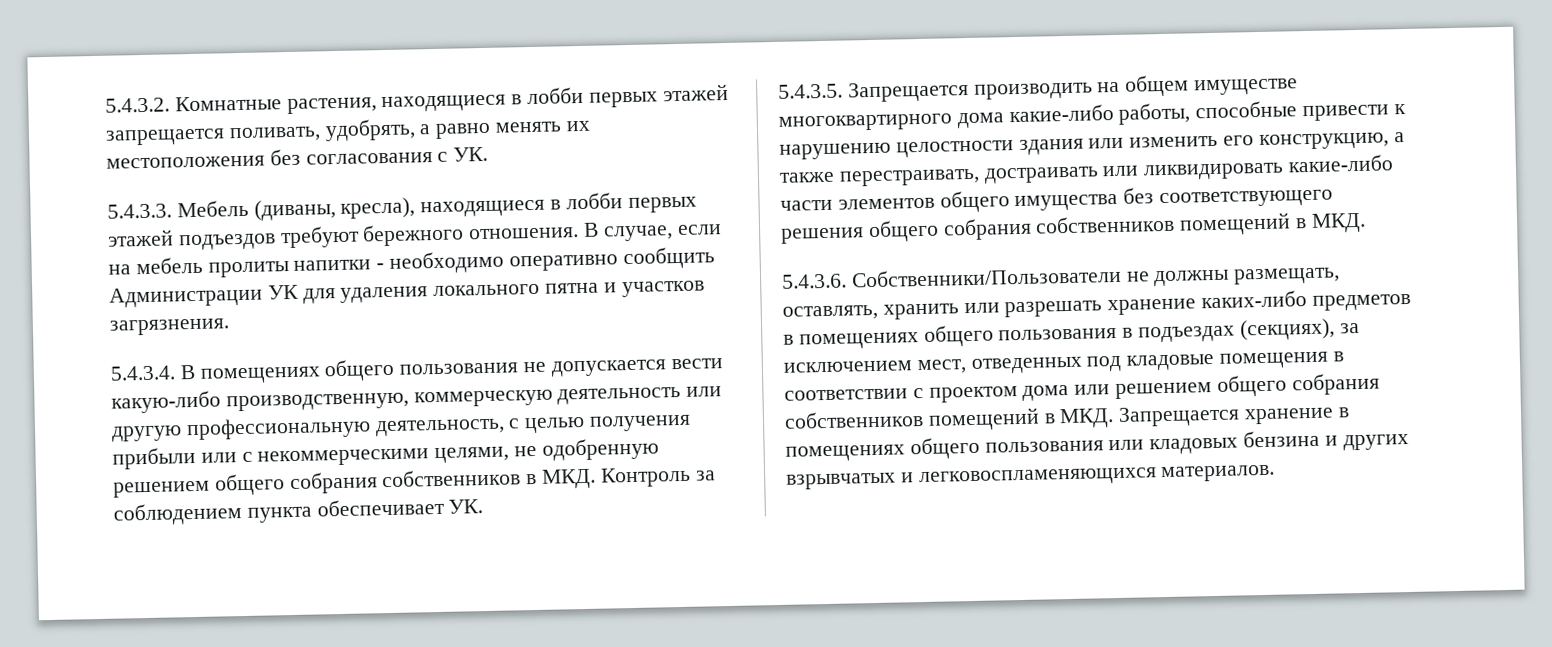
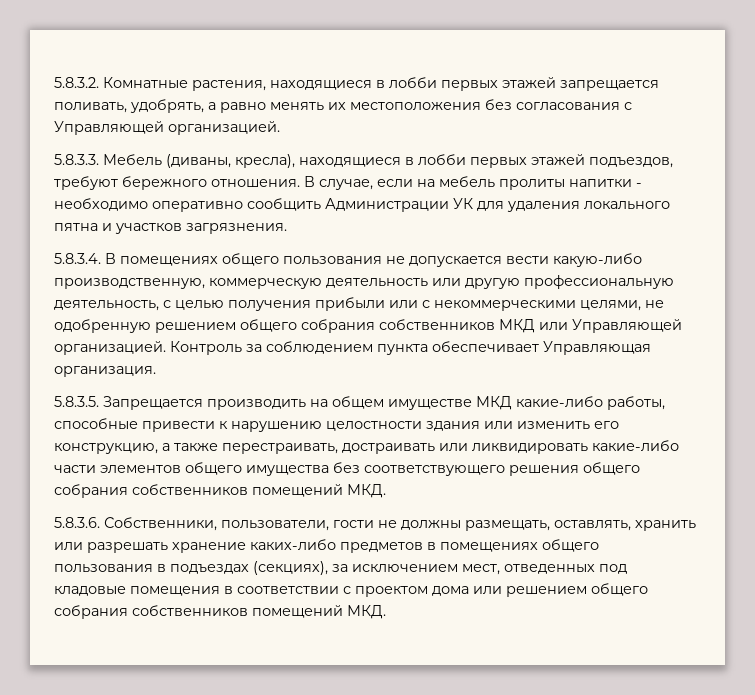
- 5.4.3.2. Комнатные растения, находящиеся в лобби первых этажей запрещается поливать, удобрять, а равно менять их местоположения без согласования с УК.
- 5.4.3.3. Мебель (диваны, кресла), находящиеся в лобби первых этажей подъездов требуют бережного отношения.
+ 5.8.3.2. Комнатные растения, находящиеся в лобби первых этажей запрещается поливать, удобрять, а равно менять их местоположения без согласования с Управляющей организацией.
+ 5.8.3.3. Мебель (диваны, кресла), находящиеся в лобби первых этажей подъездов, требуют бережного отношения.
- 5.4.3.4. В помещениях общего пользования не допускается вести какую-либо производственную, коммерческую деятельность или другую профессиональную деятельность, с целью получения прибыли или с некоммерческими целями, не одобренную решением общего собрания собственников в МКД. Контроль за соблюдением пункта обеспечивает УК.
- 5.4.3.5. Запрещается производить на общем имуществе многоквартирного дома какие-либо работы, способные привести к нарушению целостности здания или изменить его конструкцию, а также перестраивать, достраивать или ликвидировать какие-либо части элементов общего имущества без соответствующего решения общего собрания собственников помещений в МКД.
+ 5.8.3.4. В помещениях общего пользования не допускается вести какую-либо производственную, коммерческую деятельность или другую профессиональную деятельность, с целью получения прибыли или с некоммерческими целями, не одобренную решением общего собрания собственников МКД или Управляющей организацией. Контроль за соблюдением пункта обеспечивает Управляющая организация.
+ 5.8.3.5. Запрещается производить на общем имуществе МКД какие-либо работы, способные привести к нарушению целостности здания или изменить его конструкцию, а также перестраивать, достраивать или ликвидировать какие-либо части элементов общего имущества без соответствующего решения общего собрания собственников помещений МКД.
- 5.4.3.6. Собственники/Пользователи не должны размещать, оставлять, хранить или разрешать хранение каких-либо предметов в помещениях общего пользования в подъездах (секциях), за исключением мест, отведенных под кладовые помещения в соответствии с проектом дома или решением общего собрания собственников помещений в МКД. Запрещается хранение в помещениях общего пользования или кладовых бензина и других взрывчатых и легковоспламеняющихся материалов.
+ 5.8.3.6. Собственники, пользователи, гости не должны размещать, оставлять, хранить или разрешать хранение каких-либо предметов в помещениях общего пользования в подъездах (секциях), за исключением мест, отведенных под кладовые помещения в соответствии с проектом дома или решением общего собрания собственников помещений МКД.

